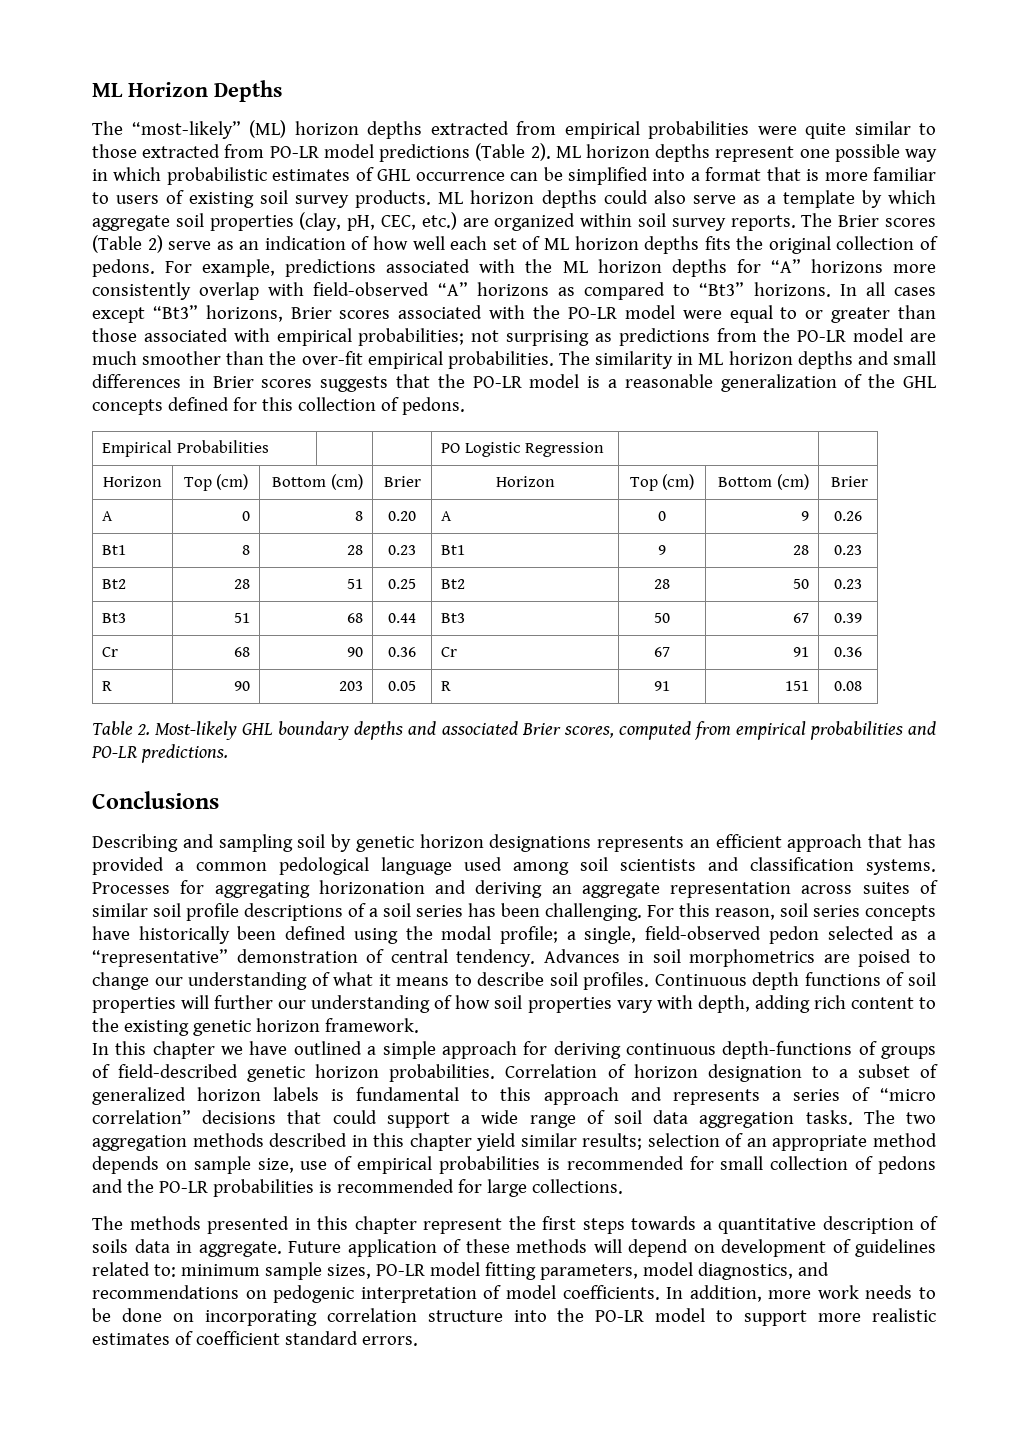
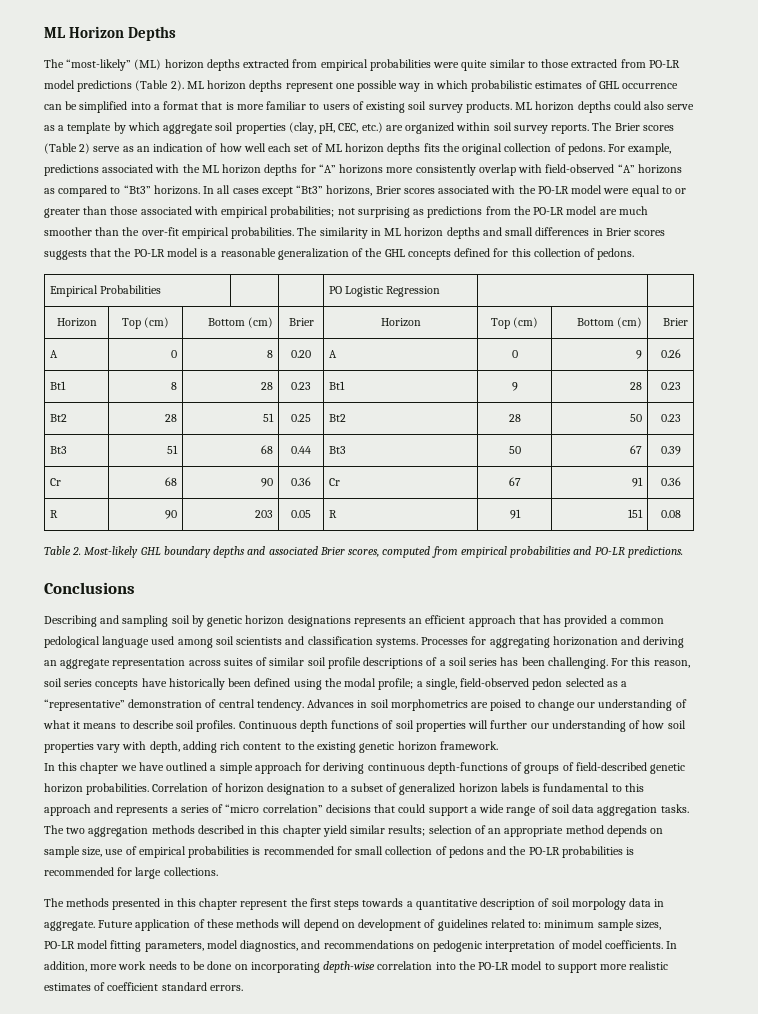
- The methods presented in this chapter represent the first steps towards a quantitative description of soils data in aggregate.
+ The methods presented in this chapter represent the first steps towards a quantitative description of soil morpology data in aggregate.
- In addition, more work needs to be done on incorporating correlation structure into the PO-LR model to support more realistic estimates of coefficient standard errors.
+ In addition, more work needs to be done on incorporating depth-wise correlation into the PO-LR model to support more realistic estimates of coefficient standard errors.

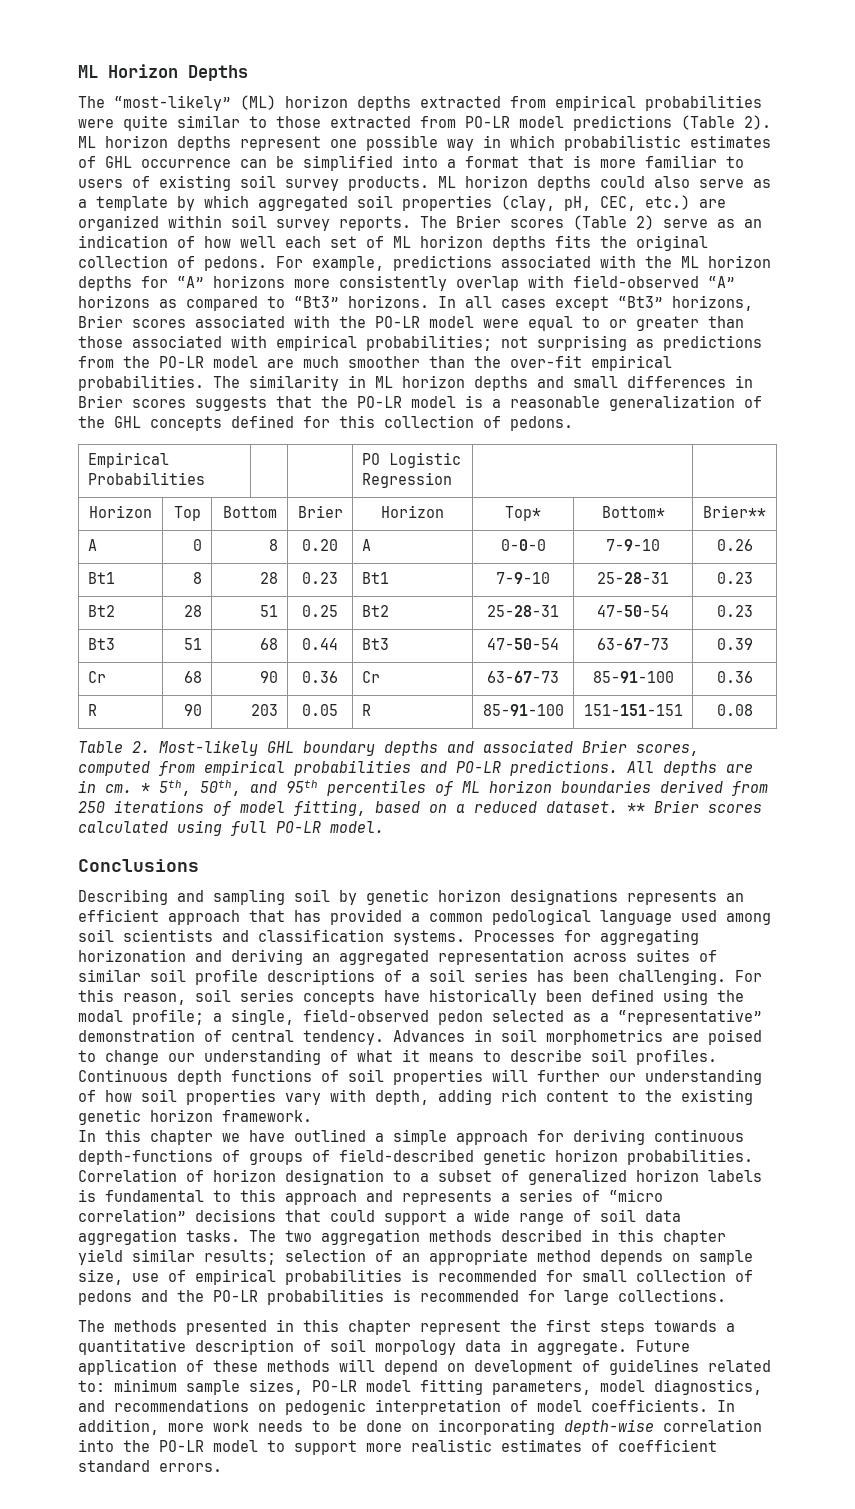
- ML horizon depths could also serve as a template by which aggregate soil properties (clay, pH, CEC, etc.) are organized within soil survey reports.
+ ML horizon depths could also serve as a template by which aggregated soil properties (clay, pH, CEC, etc.) are organized within soil survey reports.
- Horizon | Top (cm) | Bottom (cm) | Brier | Horizon | Top (cm) | Bottom (cm) | Brier
+ Horizon | Top | Bottom | Brier | Horizon | Top* | Bottom* | Brier**
- A | 0 | 8 | 0.20 | A | 0 | 9 | 0.26
+ A | 0 | 8 | 0.20 | A | 0-0-0 | 7-9-10 | 0.26
- Bt1 | 8 | 28 | 0.23 | Bt1 | 9 | 28 | 0.23
+ Bt1 | 8 | 28 | 0.23 | Bt1 | 7-9-10 | 25-28-31 | 0.23
- Bt2 | 28 | 51 | 0.25 | Bt2 | 28 | 50 | 0.23
+ Bt2 | 28 | 51 | 0.25 | Bt2 | 25-28-31 | 47-50-54 | 0.23
- Bt3 | 51 | 68 | 0.44 | Bt3 | 50 | 67 | 0.39
+ Bt3 | 51 | 68 | 0.44 | Bt3 | 47-50-54 | 63-67-73 | 0.39
- Cr | 68 | 90 | 0.36 | Cr | 67 | 91 | 0.36
+ Cr | 68 | 90 | 0.36 | Cr | 63-67-73 | 85-91-100 | 0.36
- R | 90 | 203 | 0.05 | R | 91 | 151 | 0.08
+ R | 90 | 203 | 0.05 | R | 85-91-100 | 151-151-151 | 0.08
+ All depths are in cm. * 5th, 50th, and 95th percentiles of ML horizon boundaries derived from 250 iterations of model fitting, based on a reduced dataset. ** Brier scores calculated using full PO-LR model.
- Processes for aggregating horizonation and deriving an aggregate representation across suites of similar soil profile descriptions of a soil series has been challenging.
+ Processes for aggregating horizonation and deriving an aggregated representation across suites of similar soil profile descriptions of a soil series has been challenging.

